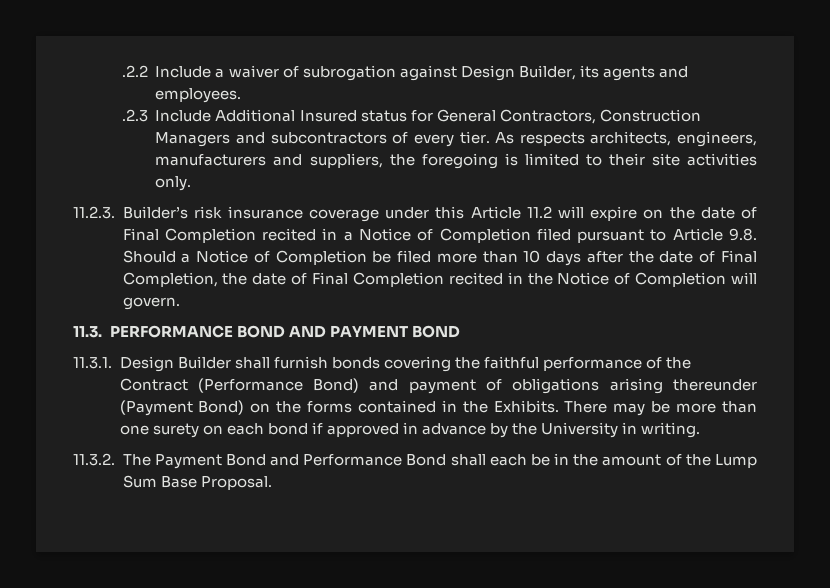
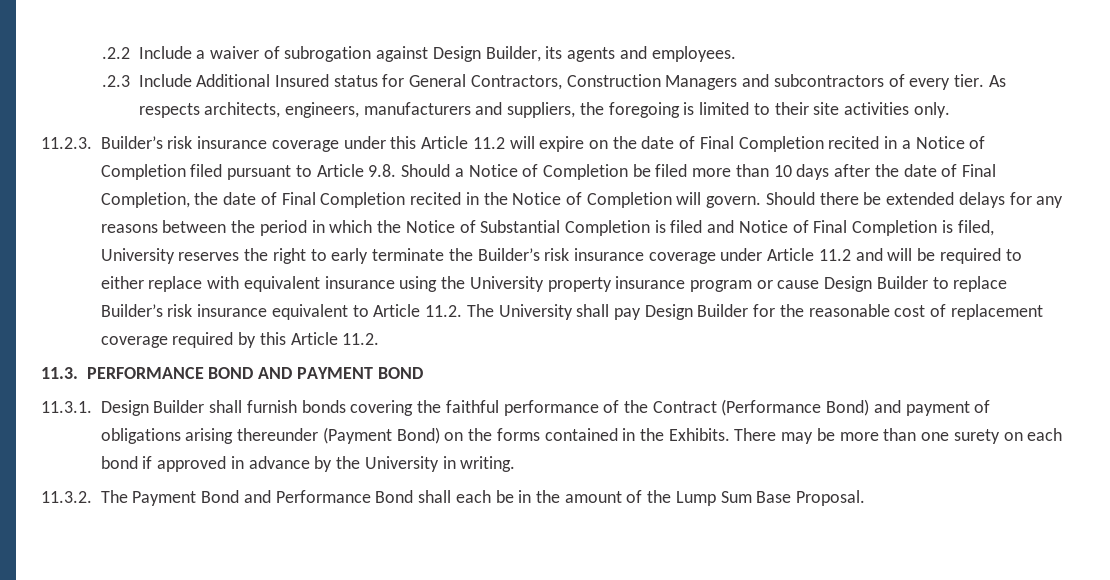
+ Should there be extended delays for any reasons between the period in which the Notice of Substantial Completion is filed and Notice of Final Completion is filed, University reserves the right to early terminate the Builder’s risk insurance coverage under Article 11.2 and will be required to either replace with equivalent insurance using the University property insurance program or cause Design Builder to replace Builder’s risk insurance equivalent to Article 11.2. The University shall pay Design Builder for the reasonable cost of replacement coverage required by this Article 11.2.

